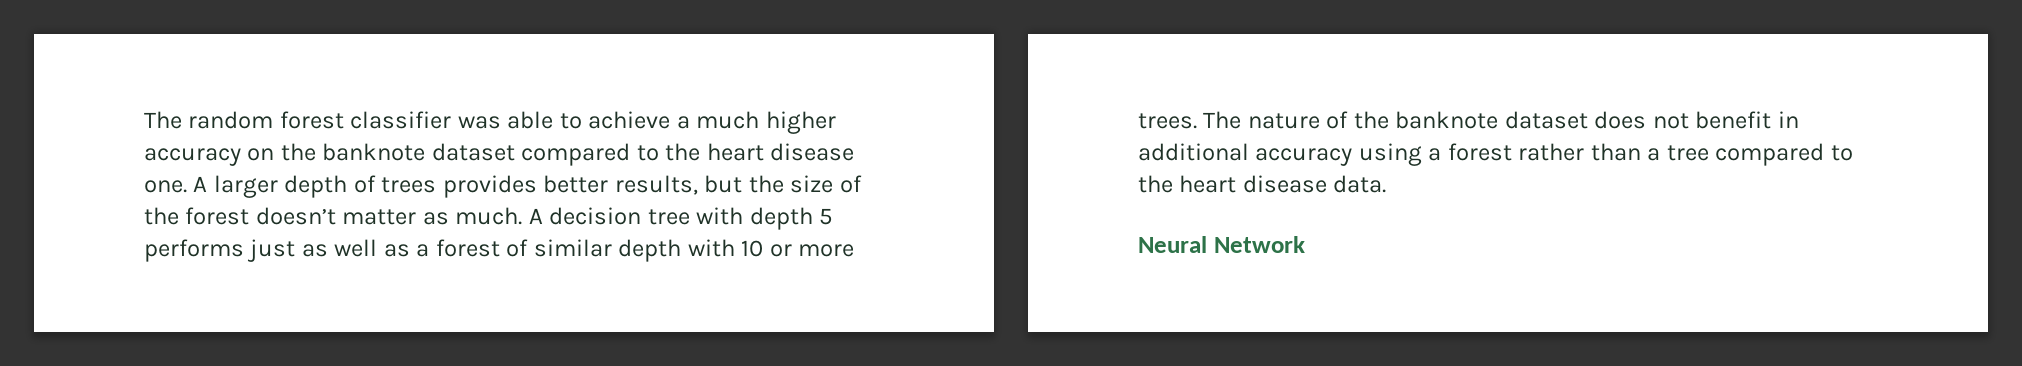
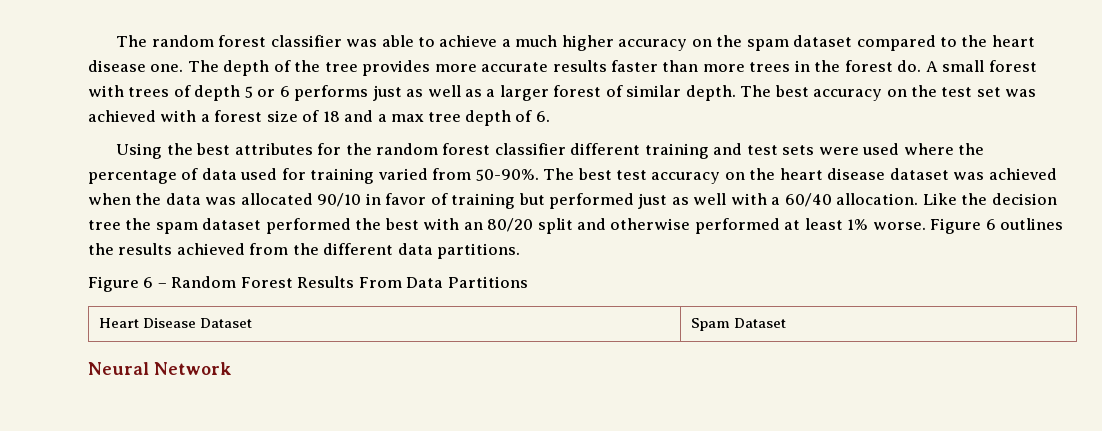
- The random forest classifier was able to achieve a much higher accuracy on the banknote dataset compared to the heart disease one.
+ The random forest classifier was able to achieve a much higher accuracy on the spam dataset compared to the heart disease one.
- A larger depth of trees provides better results, but the size of the forest doesn’t matter as much. A decision tree with depth 5 performs just as well as a forest of similar depth with 10 or more trees. The nature of the banknote dataset does not benefit in additional accuracy using a forest rather than a tree compared to the heart disease data.
+ The depth of the tree provides more accurate results faster than more trees in the forest do. A small forest with trees of depth 5 or 6 performs just as well as a larger forest of similar depth. The best accuracy on the test set was achieved with a forest size of 18 and a max tree depth of 6.
+ Using the best attributes for the random forest classifier different training and test sets were used where the percentage of data used for training varied from 50-90%. The best test accuracy on the heart disease dataset was achieved when the data was allocated 90/10 in favor of training but performed just as well with a 60/40 allocation. Like the decision tree the spam dataset performed the best with an 80/20 split and otherwise performed at least 1% worse. Figure 6 outlines the results achieved from the different data partitions.
+ Figure 6 – Random Forest Results From Data Partitions
+ Heart Disease Dataset | Spam Dataset

